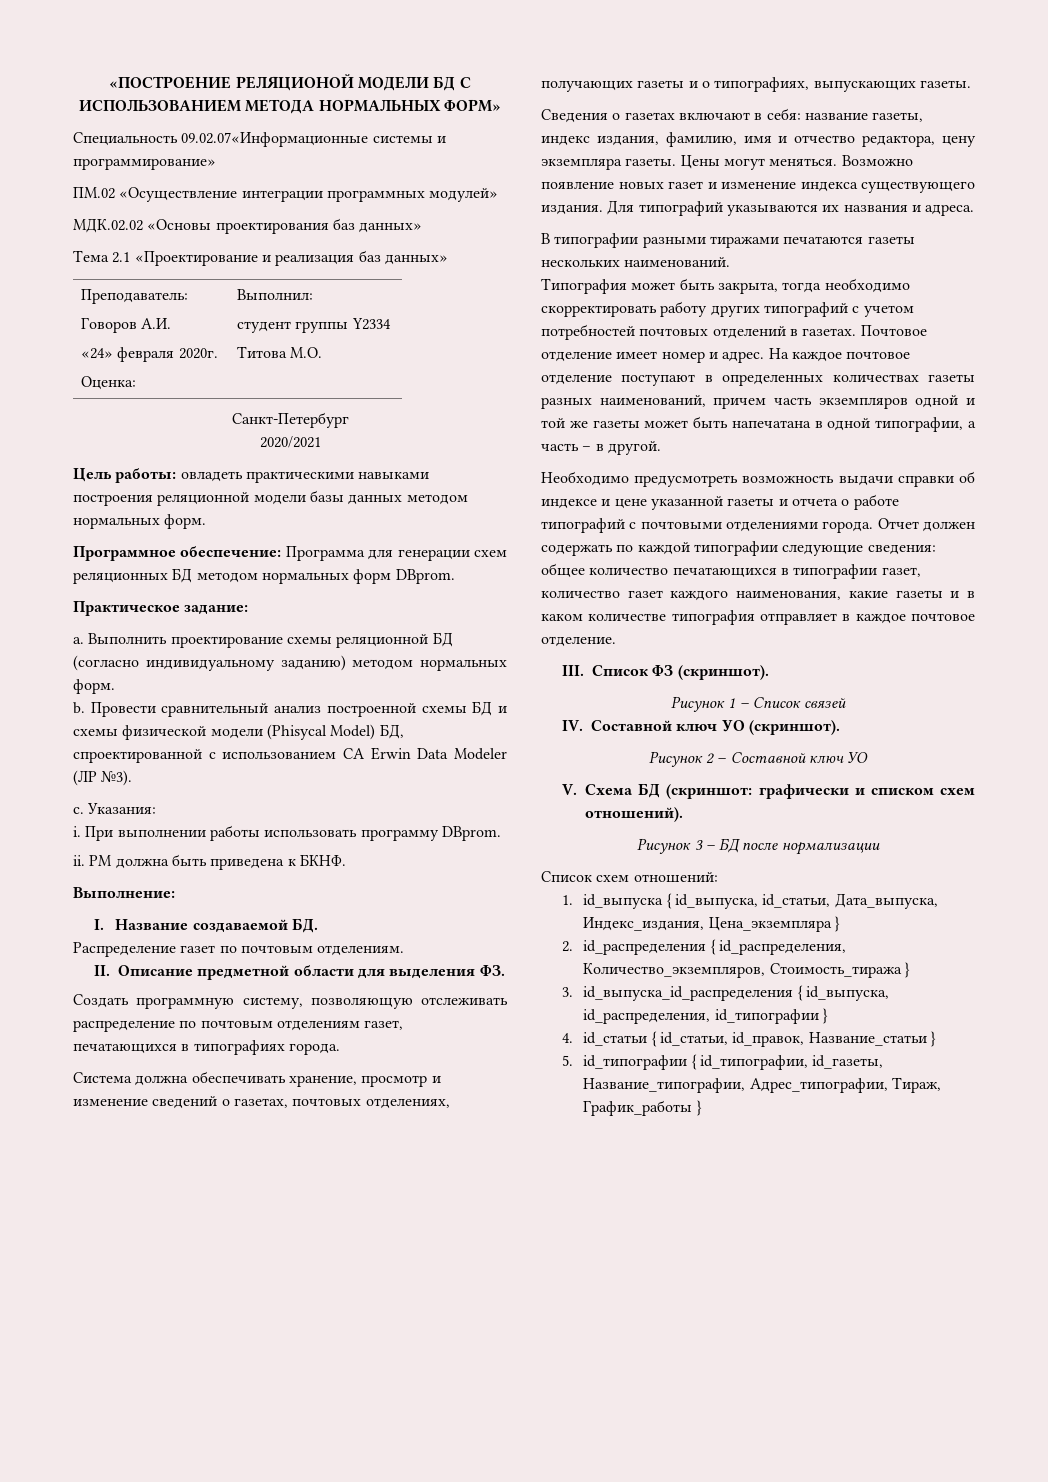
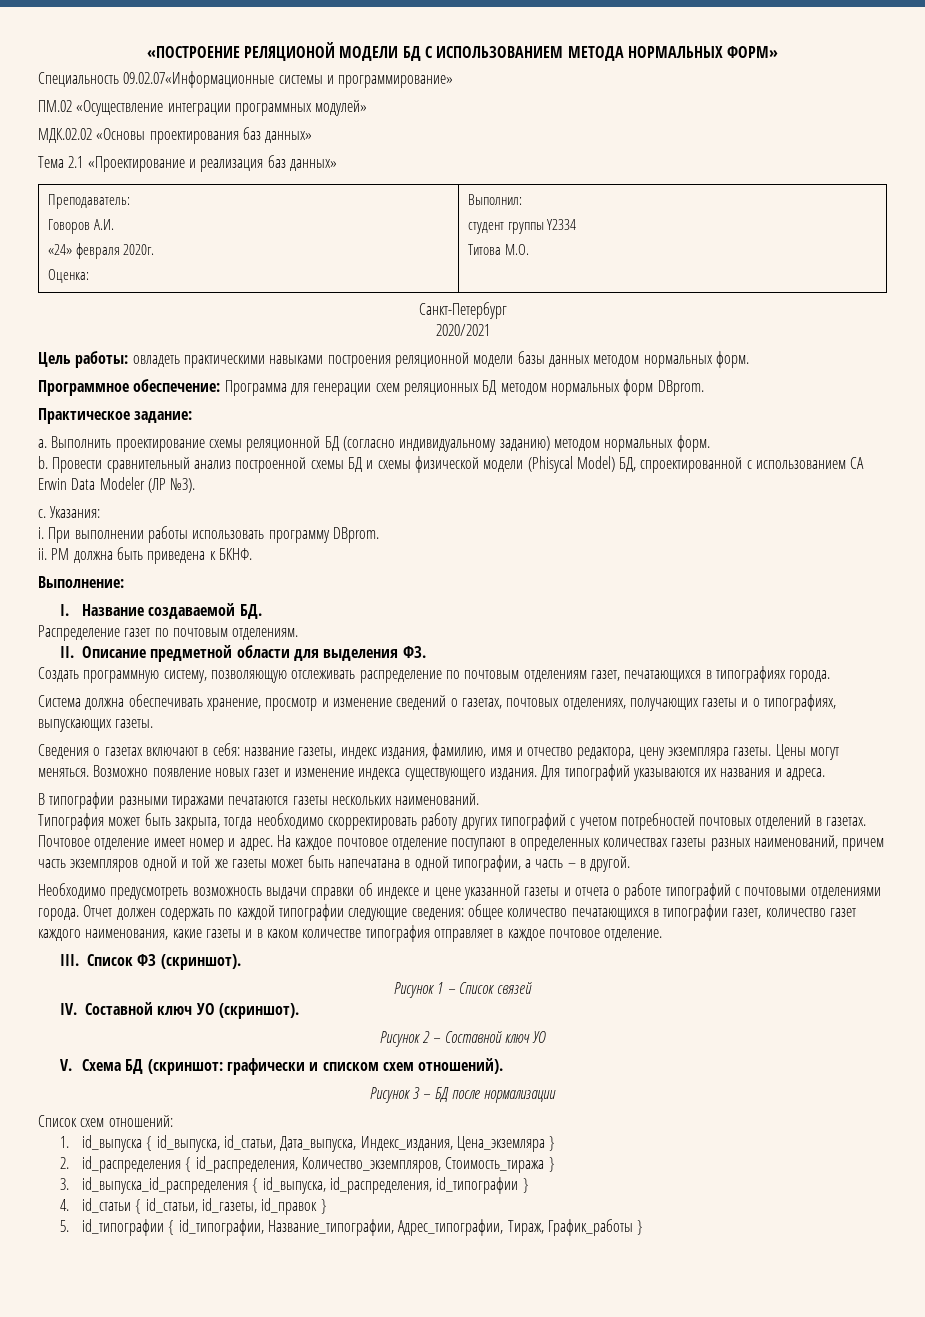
- 1. id_выпуска { id_выпуска, id_статьи, Дата_выпуска, Индекс_издания, Цена_экземпляра }
+ 1. id_выпуска { id_выпуска, id_статьи, Дата_выпуска, Индекс_издания, Цена_экземляра }
- 4. id_статьи { id_статьи, id_правок, Название_статьи }
+ 4. id_статьи { id_статьи, id_газеты, id_правок }
- 5. id_типографии { id_типографии, id_газеты, Название_типографии, Адрес_типографии, Тираж, График_работы }
+ 5. id_типографии { id_типографии, Название_типографии, Адрес_типографии, Тираж, График_работы }

